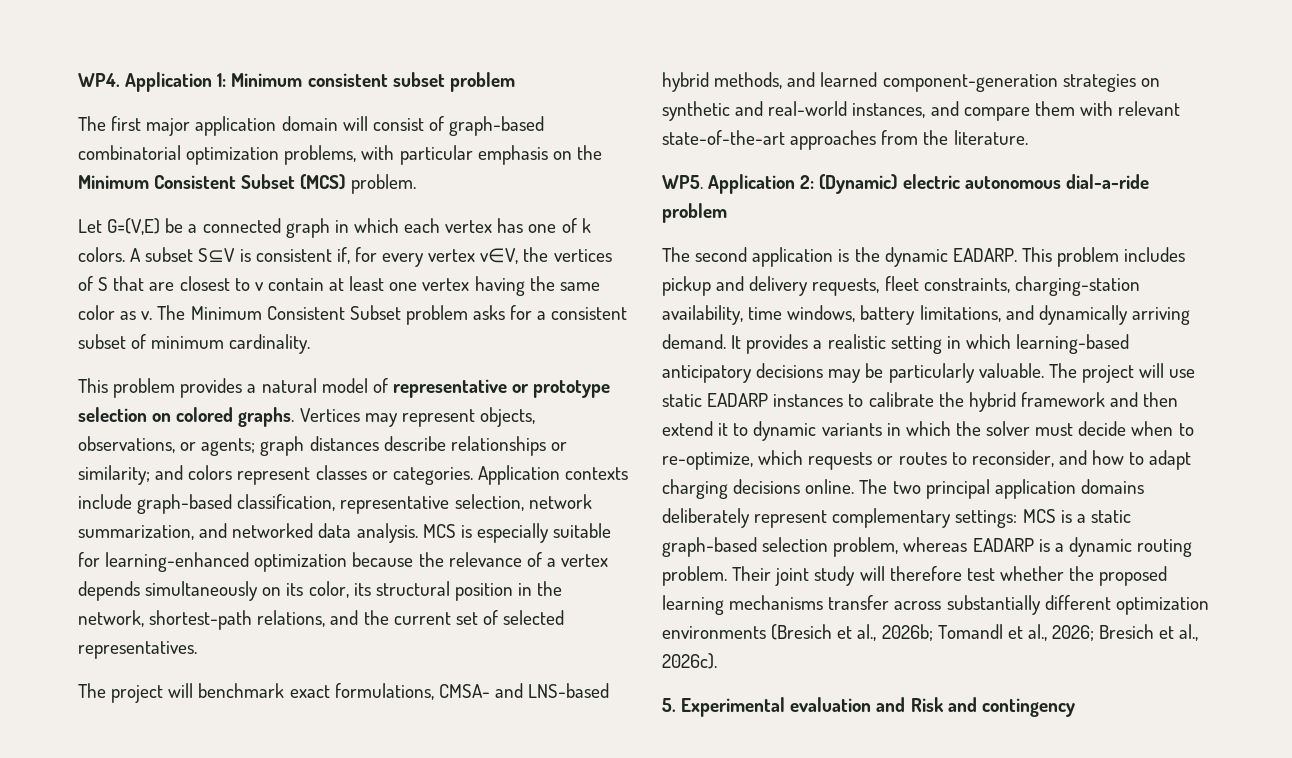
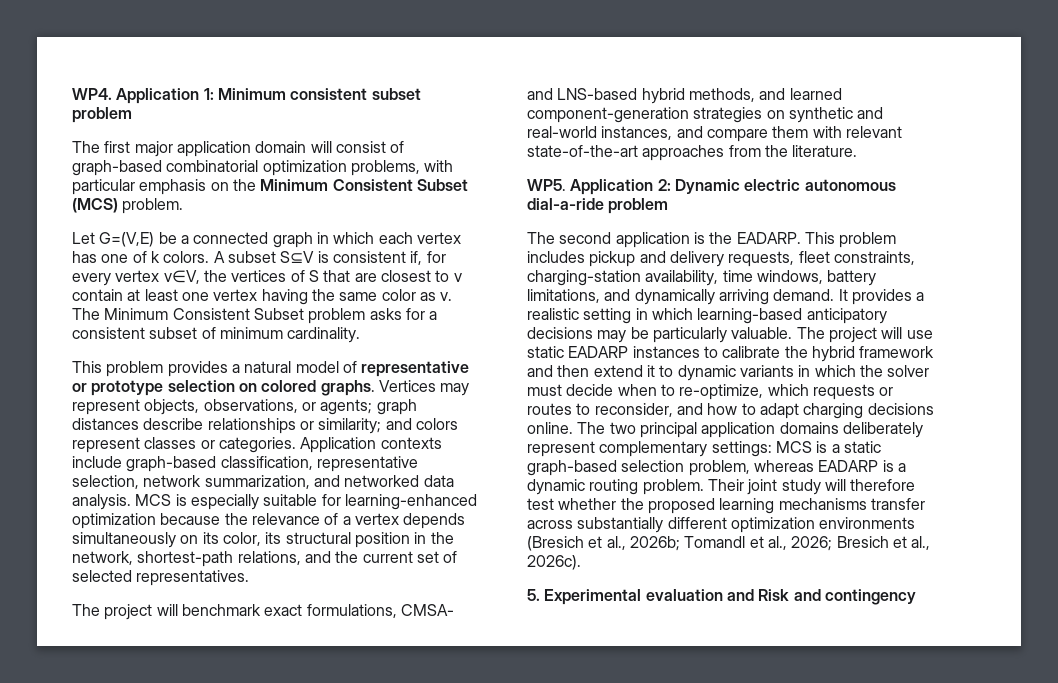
- WP5. Application 2: (Dynamic) electric autonomous dial-a-ride problem
+ WP5. Application 2: Dynamic electric autonomous dial-a-ride problem
- The second application is the dynamic EADARP.
+ The second application is the EADARP.

